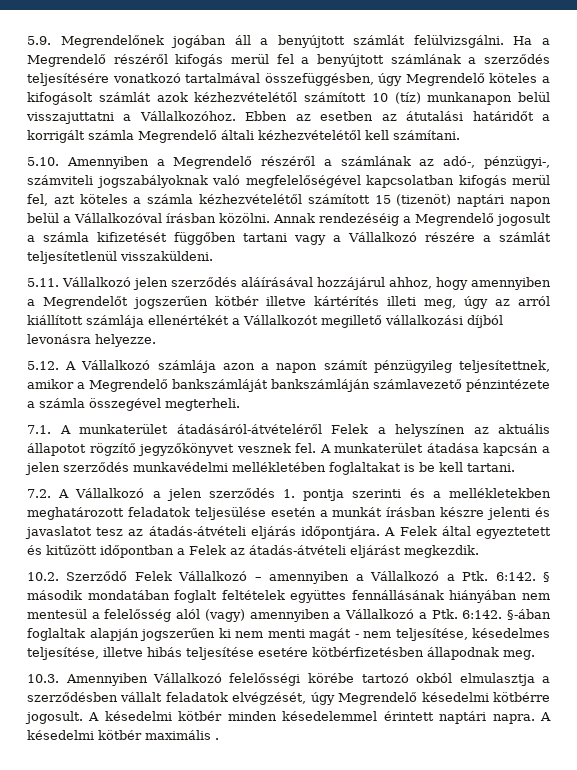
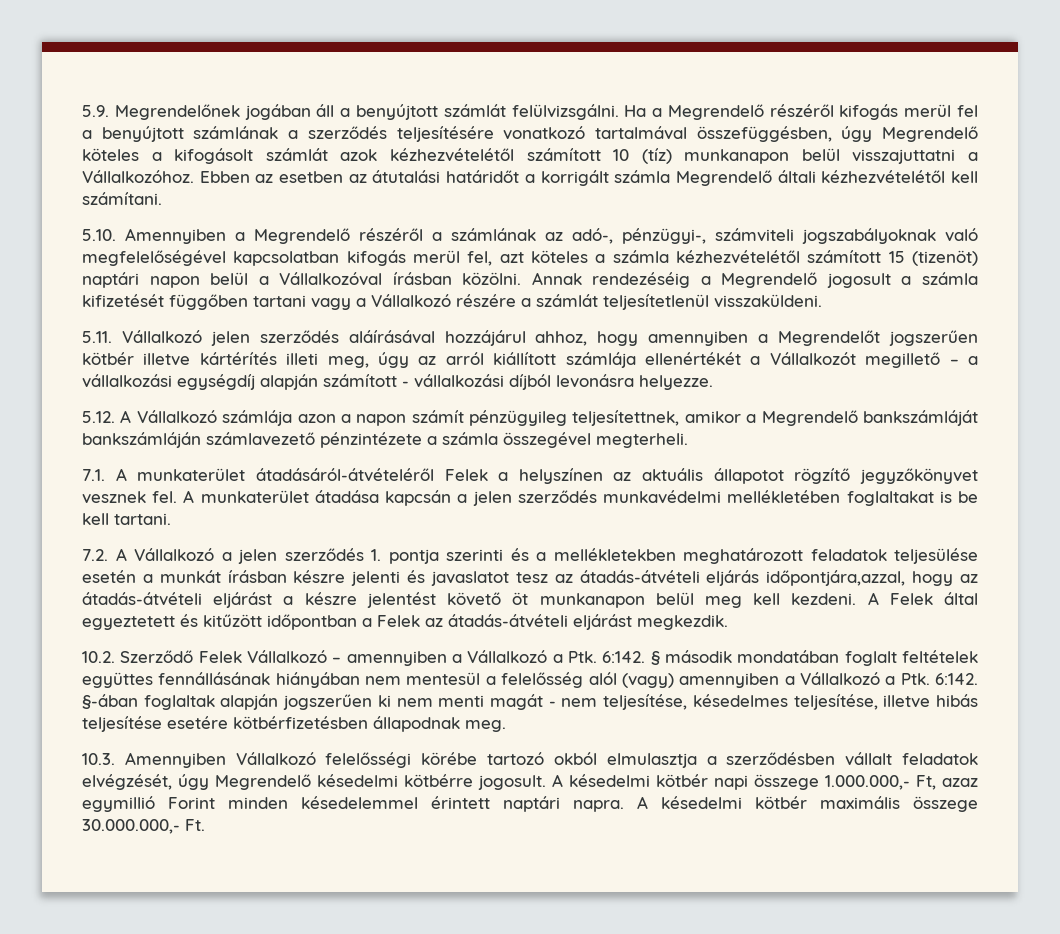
- 5.11. Vállalkozó jelen szerződés aláírásával hozzájárul ahhoz, hogy amennyiben a Megrendelőt jogszerűen kötbér illetve kártérítés illeti meg, úgy az arról kiállított számlája ellenértékét a Vállalkozót megillető vállalkozási díjból levonásra helyezze.
+ 5.11. Vállalkozó jelen szerződés aláírásával hozzájárul ahhoz, hogy amennyiben a Megrendelőt jogszerűen kötbér illetve kártérítés illeti meg, úgy az arról kiállított számlája ellenértékét a Vállalkozót megillető – a vállalkozási egységdíj alapján számított - vállalkozási díjból levonásra helyezze.
- 7.2. A Vállalkozó a jelen szerződés 1. pontja szerinti és a mellékletekben meghatározott feladatok teljesülése esetén a munkát írásban készre jelenti és javaslatot tesz az átadás-átvételi eljárás időpontjára.
+ 7.2. A Vállalkozó a jelen szerződés 1. pontja szerinti és a mellékletekben meghatározott feladatok teljesülése esetén a munkát írásban készre jelenti és javaslatot tesz az átadás-átvételi eljárás időpontjára,azzal, hogy az átadás-átvételi eljárást a készre jelentést követő öt munkanapon belül meg kell kezdeni.
- A késedelmi kötbér minden késedelemmel érintett naptári napra.
+ A késedelmi kötbér napi összege 1.000.000,- Ft, azaz egymillió Forint minden késedelemmel érintett naptári napra.
- A késedelmi kötbér maximális .
+ A késedelmi kötbér maximális összege 30.000.000,- Ft.

